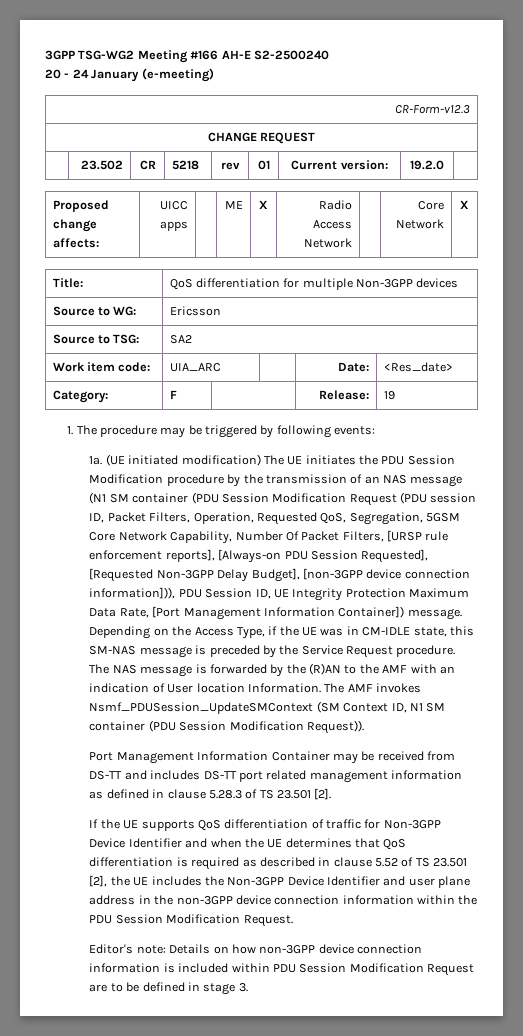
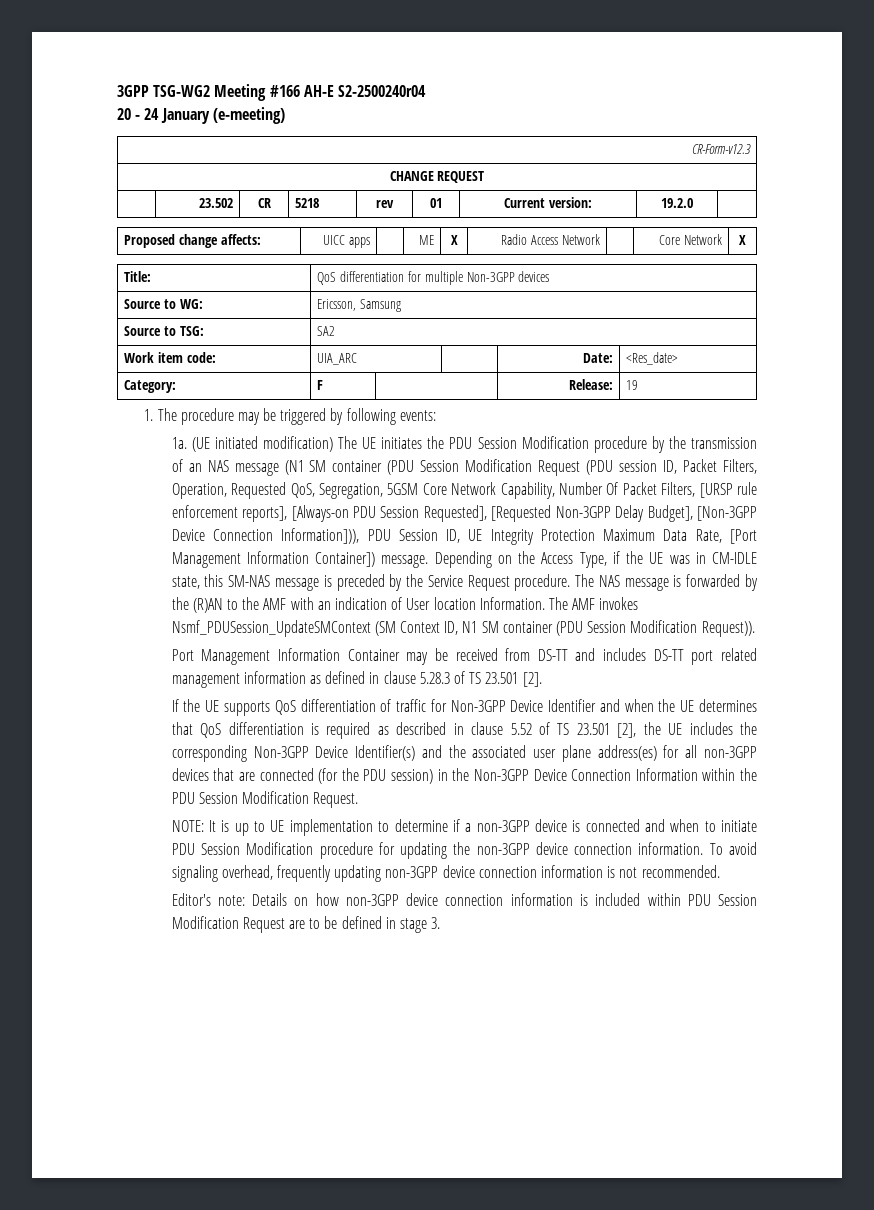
- 3GPP TSG-WG2 Meeting #166 AH-E S2-2500240
+ 3GPP TSG-WG2 Meeting #166 AH-E S2-2500240r04
- Source to WG: | Ericsson
+ Source to WG: | Ericsson, Samsung
- (UE initiated modification) The UE initiates the PDU Session Modification procedure by the transmission of an NAS message (N1 SM container (PDU Session Modification Request (PDU session ID, Packet Filters, Operation, Requested QoS, Segregation, 5GSM Core Network Capability, Number Of Packet Filters, [URSP rule enforcement reports], [Always-on PDU Session Requested], [Requested Non-3GPP Delay Budget], [non-3GPP device connection information])), PDU Session ID, UE Integrity Protection Maximum Data Rate, [Port Management Information Container]) message.
+ (UE initiated modification) The UE initiates the PDU Session Modification procedure by the transmission of an NAS message (N1 SM container (PDU Session Modification Request (PDU session ID, Packet Filters, Operation, Requested QoS, Segregation, 5GSM Core Network Capability, Number Of Packet Filters, [URSP rule enforcement reports], [Always-on PDU Session Requested], [Requested Non-3GPP Delay Budget], [Non-3GPP Device Connection Information])), PDU Session ID, UE Integrity Protection Maximum Data Rate, [Port Management Information Container]) message.
- If the UE supports QoS differentiation of traffic for Non-3GPP Device Identifier and when the UE determines that QoS differentiation is required as described in clause 5.52 of TS 23.501 [2], the UE includes the Non-3GPP Device Identifier and user plane address in the non-3GPP device connection information within the PDU Session Modification Request.
+ If the UE supports QoS differentiation of traffic for Non-3GPP Device Identifier and when the UE determines that QoS differentiation is required as described in clause 5.52 of TS 23.501 [2], the UE includes the corresponding Non-3GPP Device Identifier(s) and the associated user plane address(es) for all non-3GPP devices that are connected (for the PDU session) in the Non-3GPP Device Connection Information within the PDU Session Modification Request.
+ NOTE: It is up to UE implementation to determine if a non-3GPP device is connected and when to initiate PDU Session Modification procedure for updating the non-3GPP device connection information. To avoid signaling overhead, frequently updating non-3GPP device connection information is not recommended.

